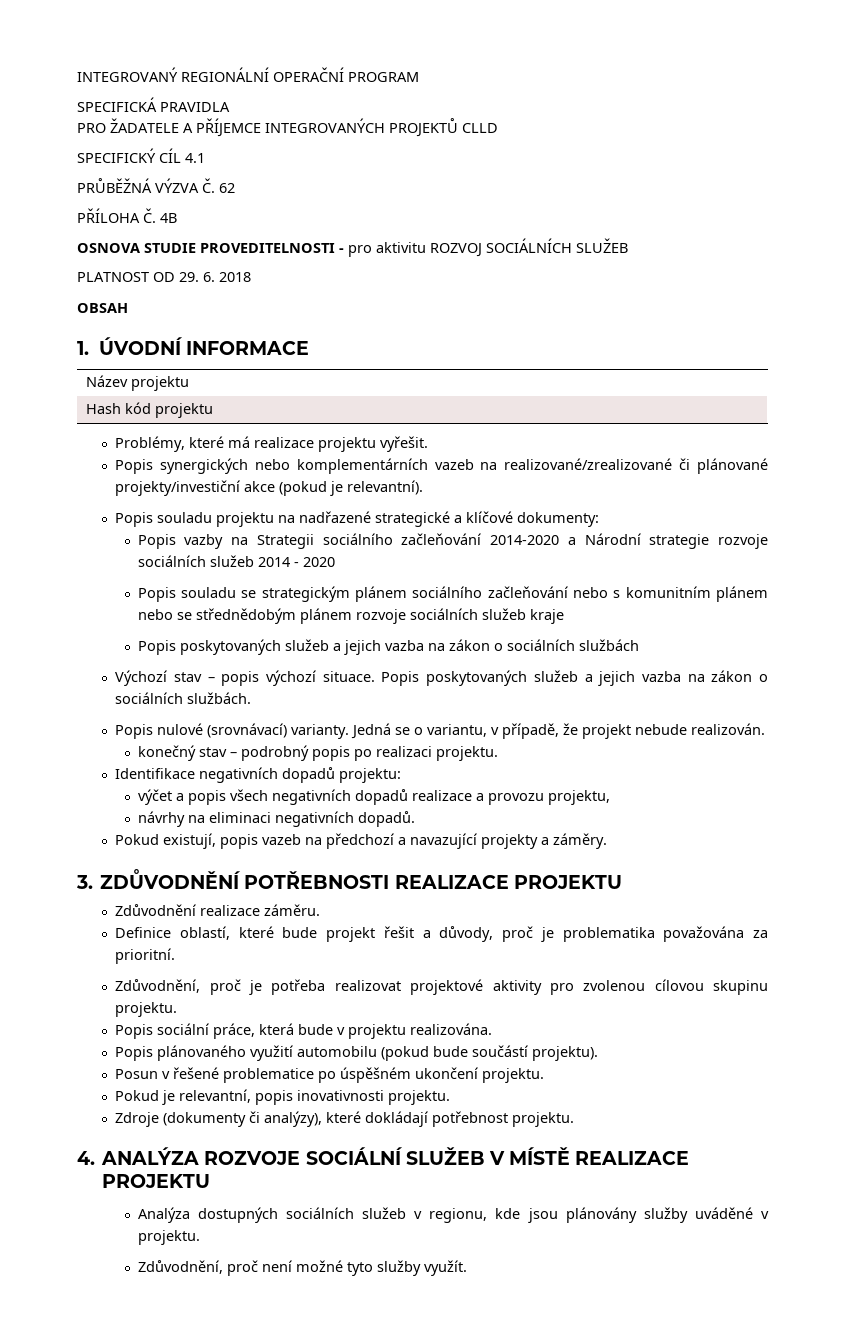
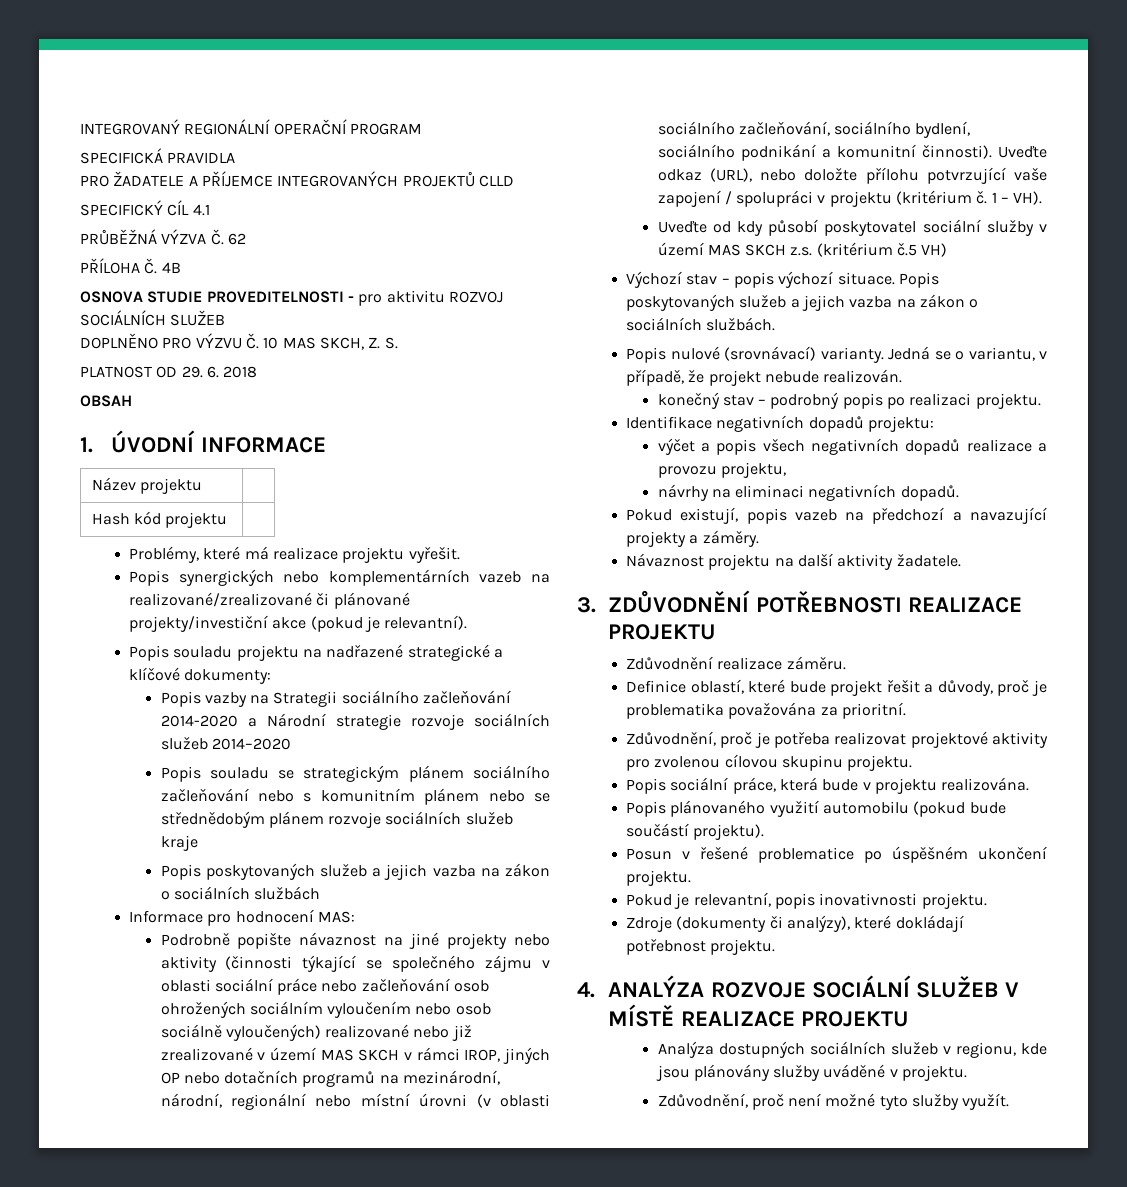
+ DOPLNĚNO PRO VÝZVU Č. 10 MAS SKCH, Z. S.
- Popis vazby na Strategii sociálního začleňování 2014-2020 a Národní strategie rozvoje sociálních služeb 2014 - 2020
+ Popis vazby na Strategii sociálního začleňování 2014-2020 a Národní strategie rozvoje sociálních služeb 2014–2020
+ Informace pro hodnocení MAS:
+ Podrobně popište návaznost na jiné projekty nebo aktivity (činnosti týkající se společného zájmu v oblasti sociální práce nebo začleňování osob ohrožených sociálním vyloučením nebo osob sociálně vyloučených) realizované nebo již zrealizované v území MAS SKCH v rámci IROP, jiných OP nebo dotačních programů na mezinárodní, národní, regionální nebo místní úrovni (v oblasti sociálního začleňování, sociálního bydlení, sociálního podnikání a komunitní činnosti). Uveďte odkaz (URL), nebo doložte přílohu potvrzující vaše zapojení / spolupráci v projektu (kritérium č. 1 – VH).
+ Uveďte od kdy působí poskytovatel sociální služby v území MAS SKCH z.s. (kritérium č.5 VH)
+ Návaznost projektu na další aktivity žadatele.

